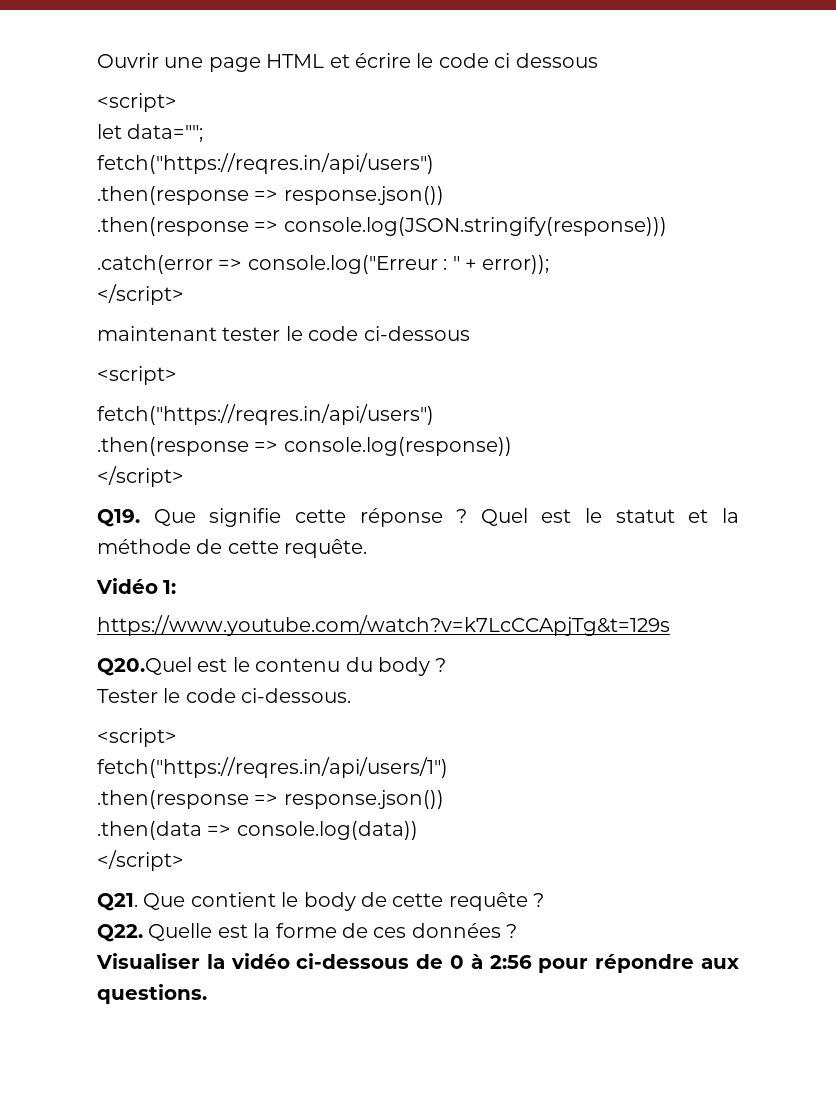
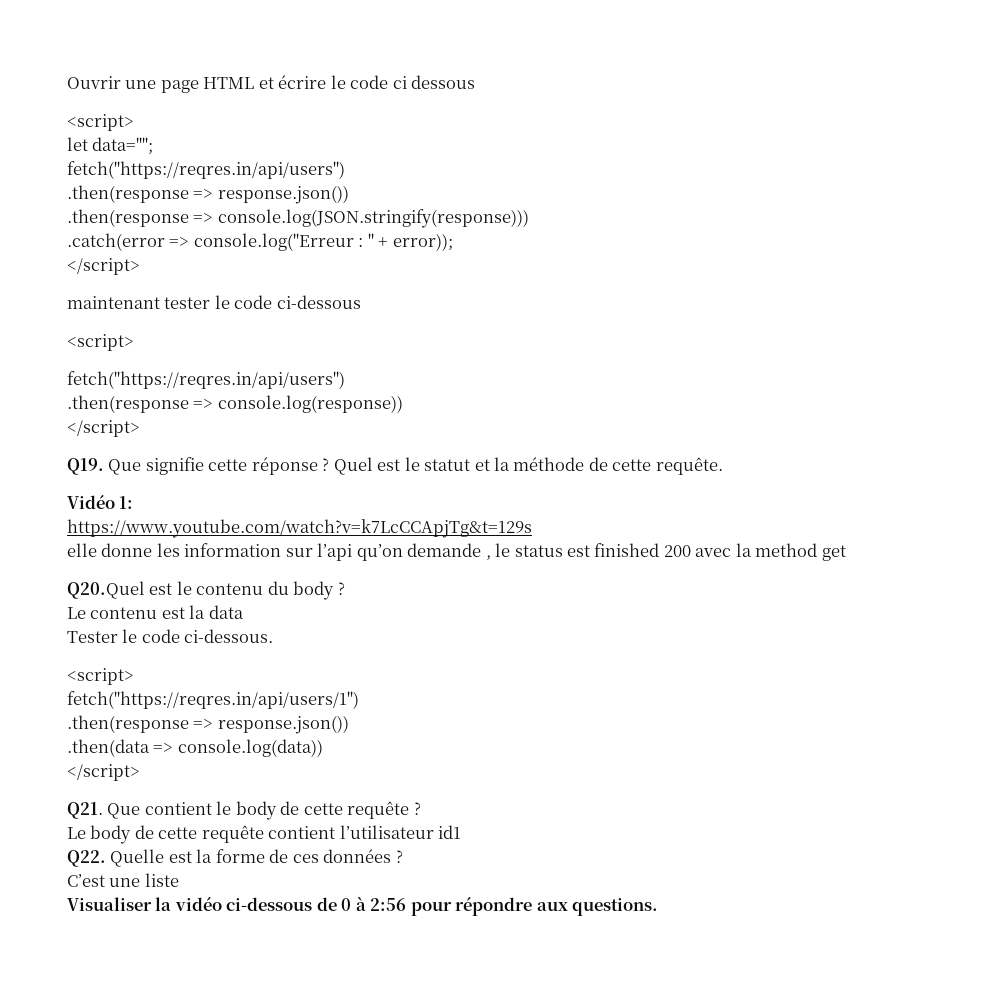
+ elle donne les information sur l’api qu’on demande , le status est finished 200 avec la method get
+ Le contenu est la data
+ Le body de cette requête contient l’utilisateur id1
+ C’est une liste

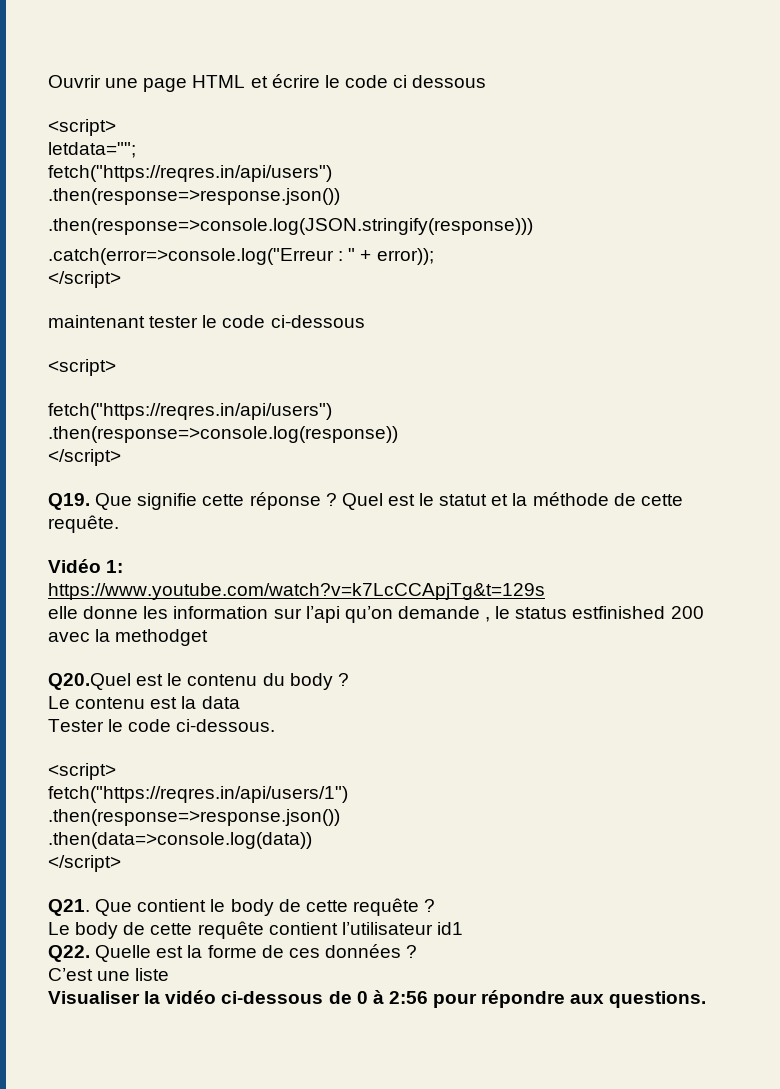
- let data="";
+ letdata="";
  fetch("https://reqres.in/api/users")
- .then(response => response.json())
- .then(response => console.log(JSON.stringify(response)))
- .catch(error => console.log("Erreur : " + error));
+ .then(response=>response.json())
+ .then(response=>console.log(JSON.stringify(response)))
+ .catch(error=>console.log("Erreur : " + error));
- .then(response => console.log(response))
+ .then(response=>console.log(response))
- elle donne les information sur l’api qu’on demande , le status est finished 200 avec la method get
+ elle donne les information sur l’api qu’on demande , le status estfinished 200 avec la methodget
  fetch("https://reqres.in/api/users/1")
- .then(response => response.json())
- .then(data => console.log(data))
+ .then(response=>response.json())
+ .then(data=>console.log(data))

